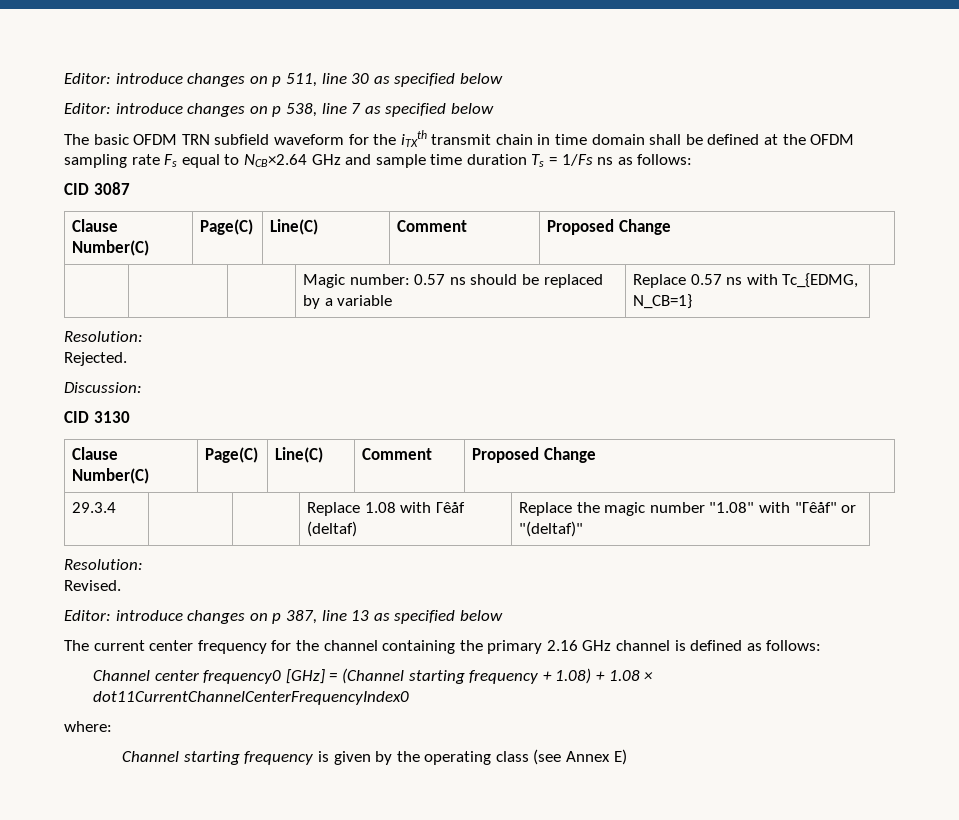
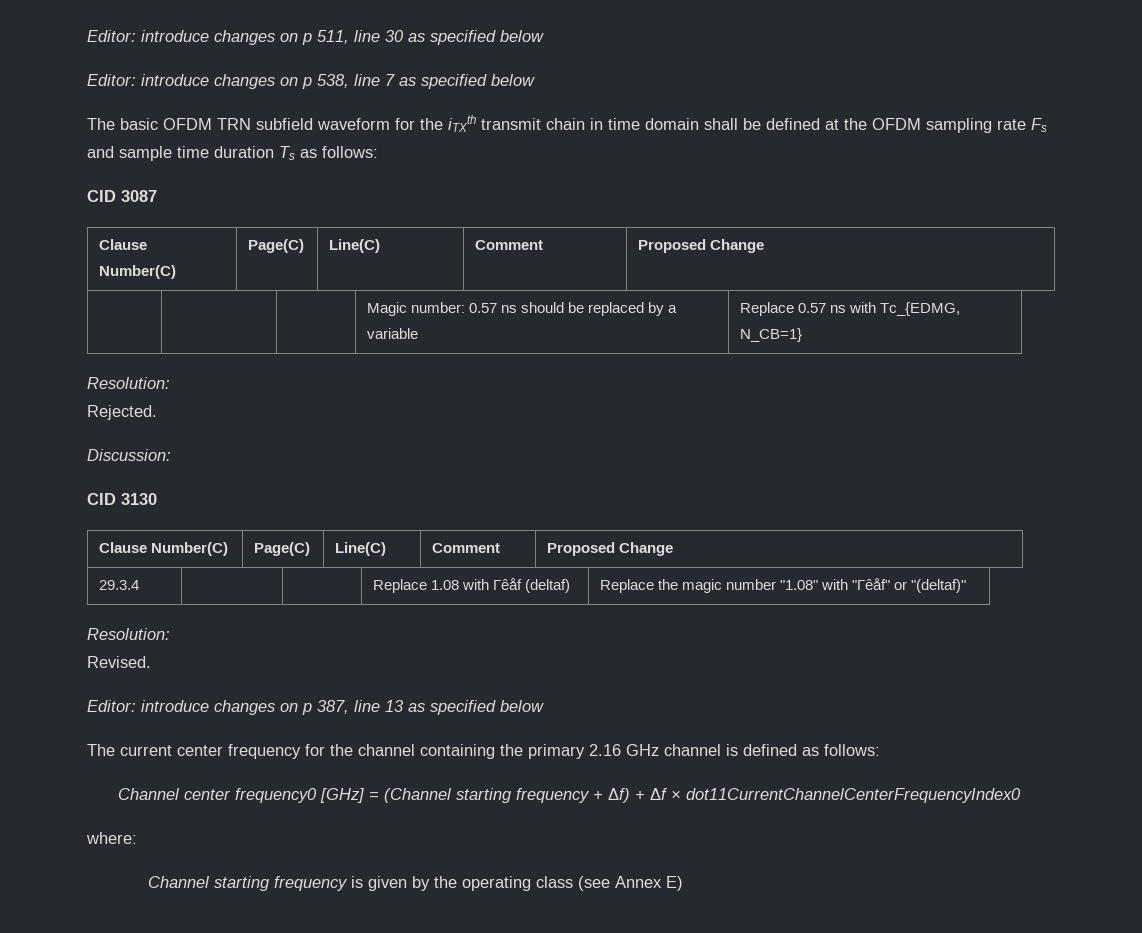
- The basic OFDM TRN subfield waveform for the iTXth transmit chain in time domain shall be defined at the OFDM sampling rate Fs equal to NCB×2.64 GHz and sample time duration Ts = 1/Fs ns as follows:
+ The basic OFDM TRN subfield waveform for the iTXth transmit chain in time domain shall be defined at the OFDM sampling rate Fs and sample time duration Ts as follows:
- Channel center frequency0 [GHz] = (Channel starting frequency + 1.08) + 1.08 × dot11CurrentChannelCenterFrequencyIndex0
+ Channel center frequency0 [GHz] = (Channel starting frequency + Δf) + Δf × dot11CurrentChannelCenterFrequencyIndex0

